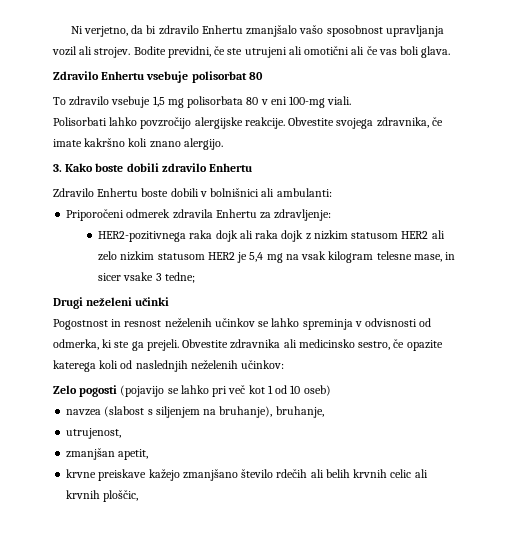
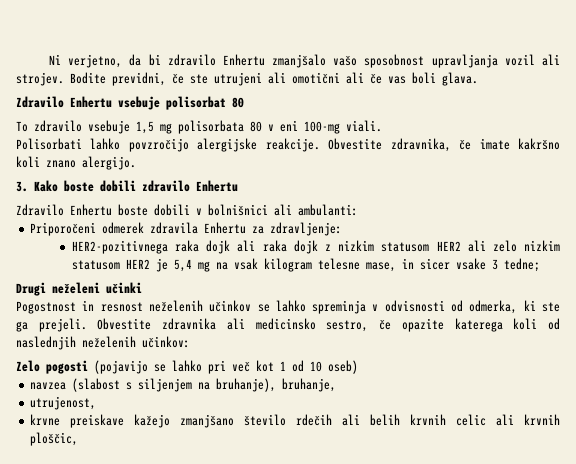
- Obvestite svojega zdravnika, če imate kakršno koli znano alergijo.
+ Obvestite zdravnika, če imate kakršno koli znano alergijo.
- zmanjšan apetit,

